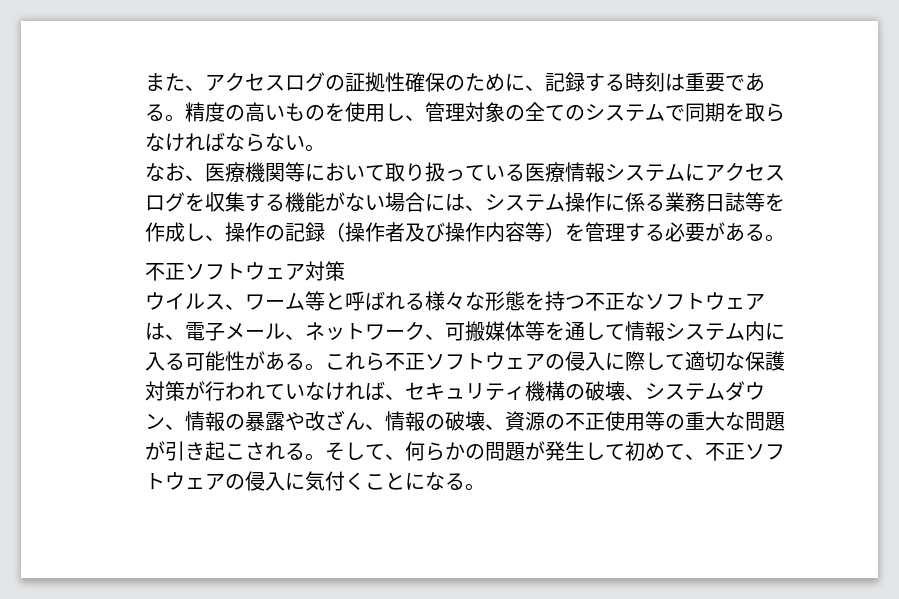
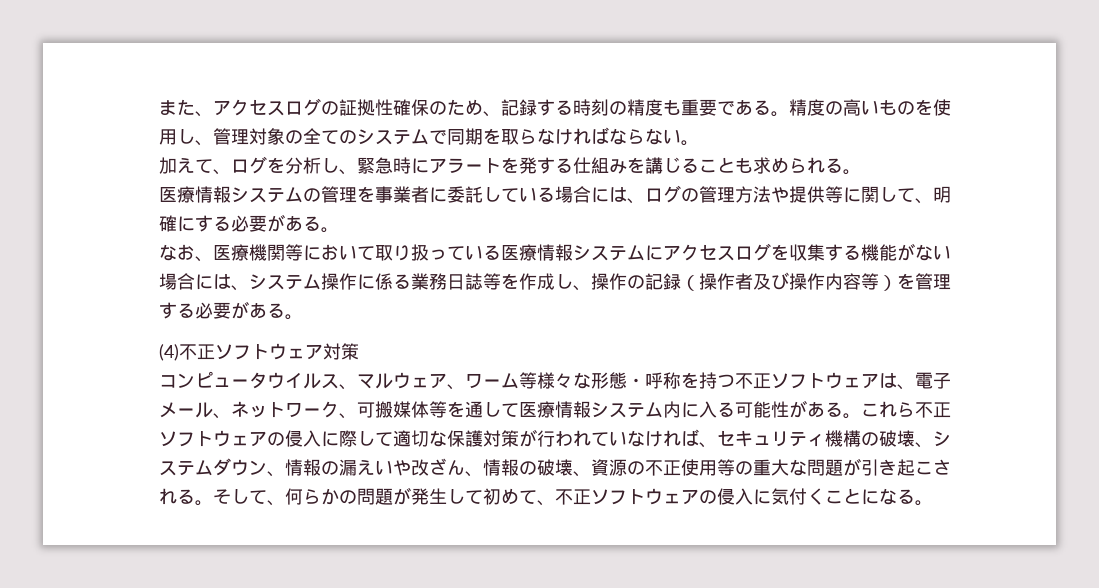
- また、アクセスログの証拠性確保のために、記録する時刻は重要である。
+ また、アクセスログの証拠性確保のため、記録する時刻の精度も重要である。
+ 加えて、ログを分析し、緊急時にアラートを発する仕組みを講じることも求められる。
+ 医療情報システムの管理を事業者に委託している場合には、ログの管理方法や提供等に関して、明確にする必要がある。
- 不正ソフトウェア対策
+ (4)不正ソフトウェア対策
- ウイルス、ワーム等と呼ばれる様々な形態を持つ不正なソフトウェアは、電子メール、ネットワーク、可搬媒体等を通して情報システム内に入る可能性がある。
+ コンピュータウイルス、マルウェア、ワーム等様々な形態・呼称を持つ不正ソフトウェアは、電子メール、ネットワーク、可搬媒体等を通して医療情報システム内に入る可能性がある。
- これら不正ソフトウェアの侵入に際して適切な保護対策が行われていなければ、セキュリティ機構の破壊、システムダウン、情報の暴露や改ざん、情報の破壊、資源の不正使用等の重大な問題が引き起こされる。
+ これら不正ソフトウェアの侵入に際して適切な保護対策が行われていなければ、セキュリティ機構の破壊、システムダウン、情報の漏えいや改ざん、情報の破壊、資源の不正使用等の重大な問題が引き起こされる。

